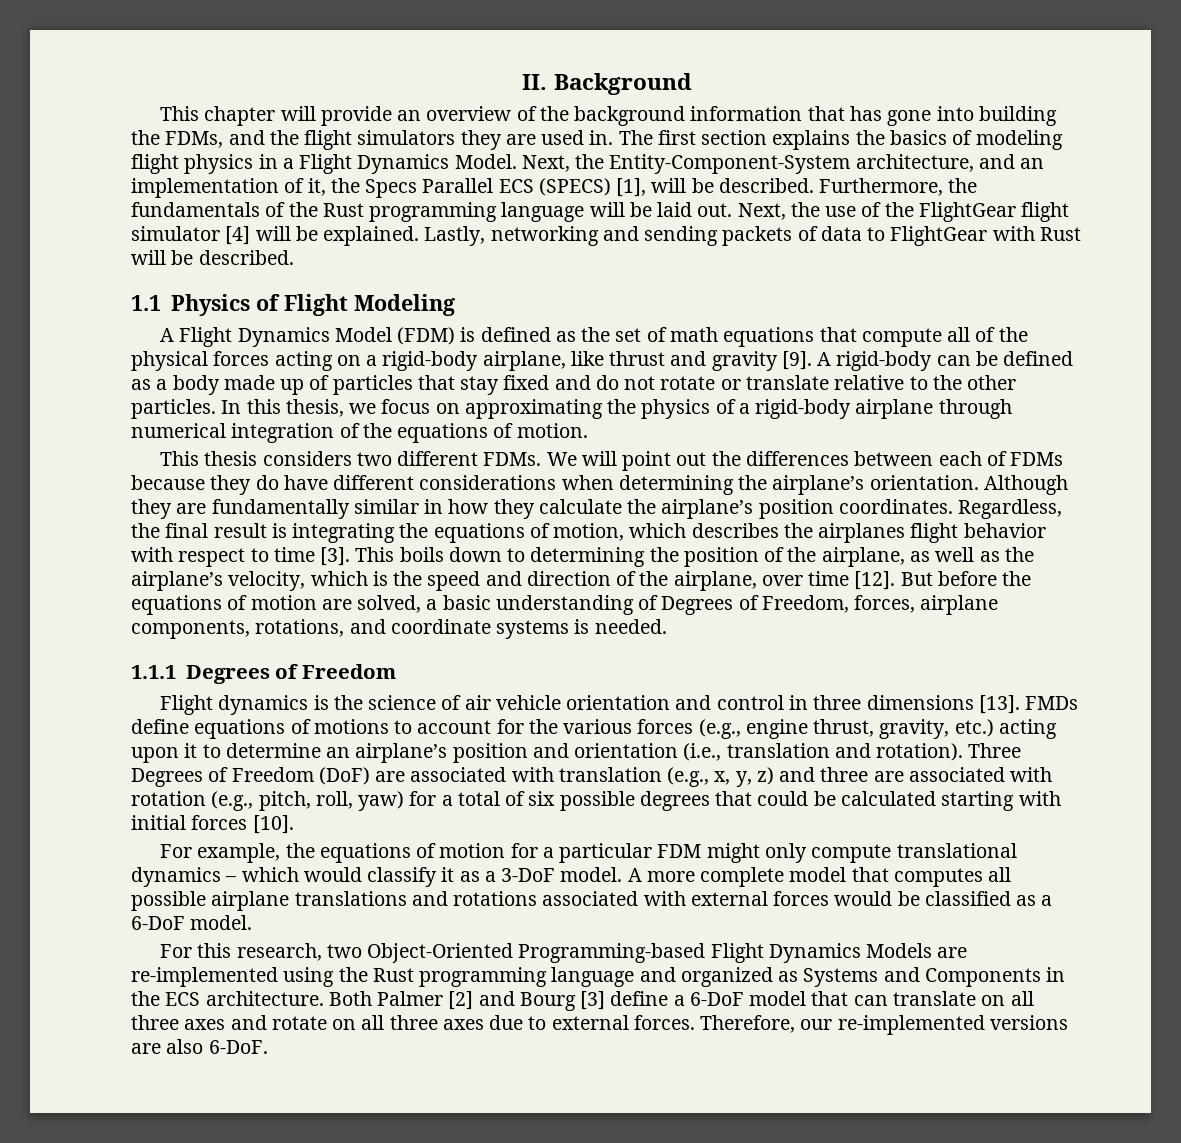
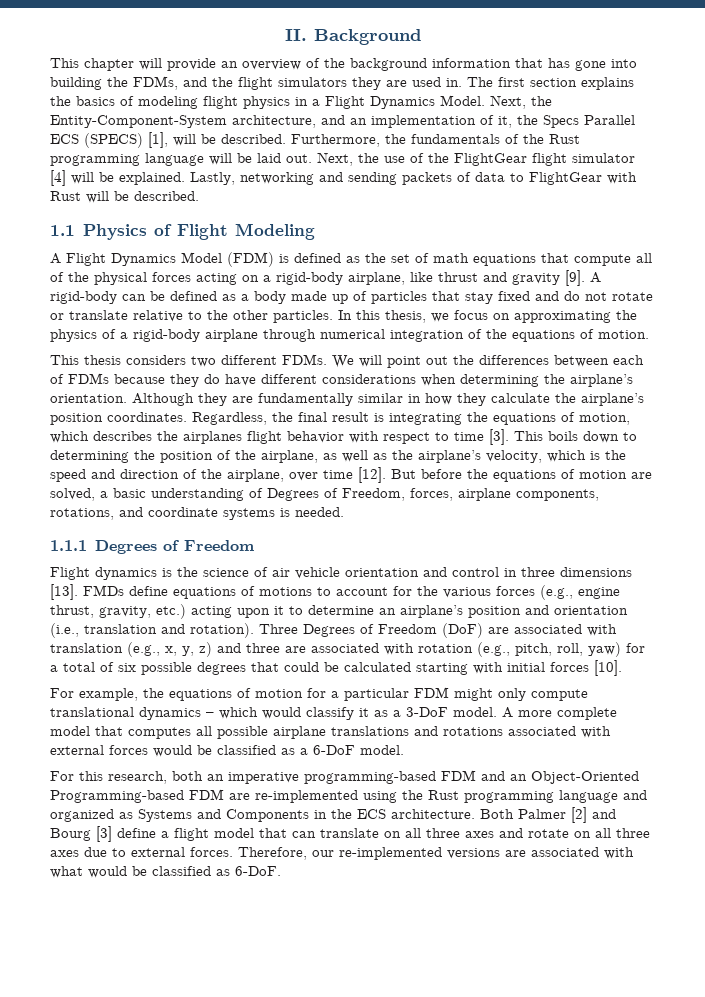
- For this research, two Object-Oriented Programming-based Flight Dynamics Models are re-implemented using the Rust programming language and organized as Systems and Components in the ECS architecture.
+ For this research, both an imperative programming-based FDM and an Object-Oriented Programming-based FDM are re-implemented using the Rust programming language and organized as Systems and Components in the ECS architecture.
- Both Palmer [2] and Bourg [3] define a 6-DoF model that can translate on all three axes and rotate on all three axes due to external forces.
+ Both Palmer [2] and Bourg [3] define a flight model that can translate on all three axes and rotate on all three axes due to external forces.
- Therefore, our re-implemented versions are also 6-DoF.
+ Therefore, our re-implemented versions are associated with what would be classified as 6-DoF.

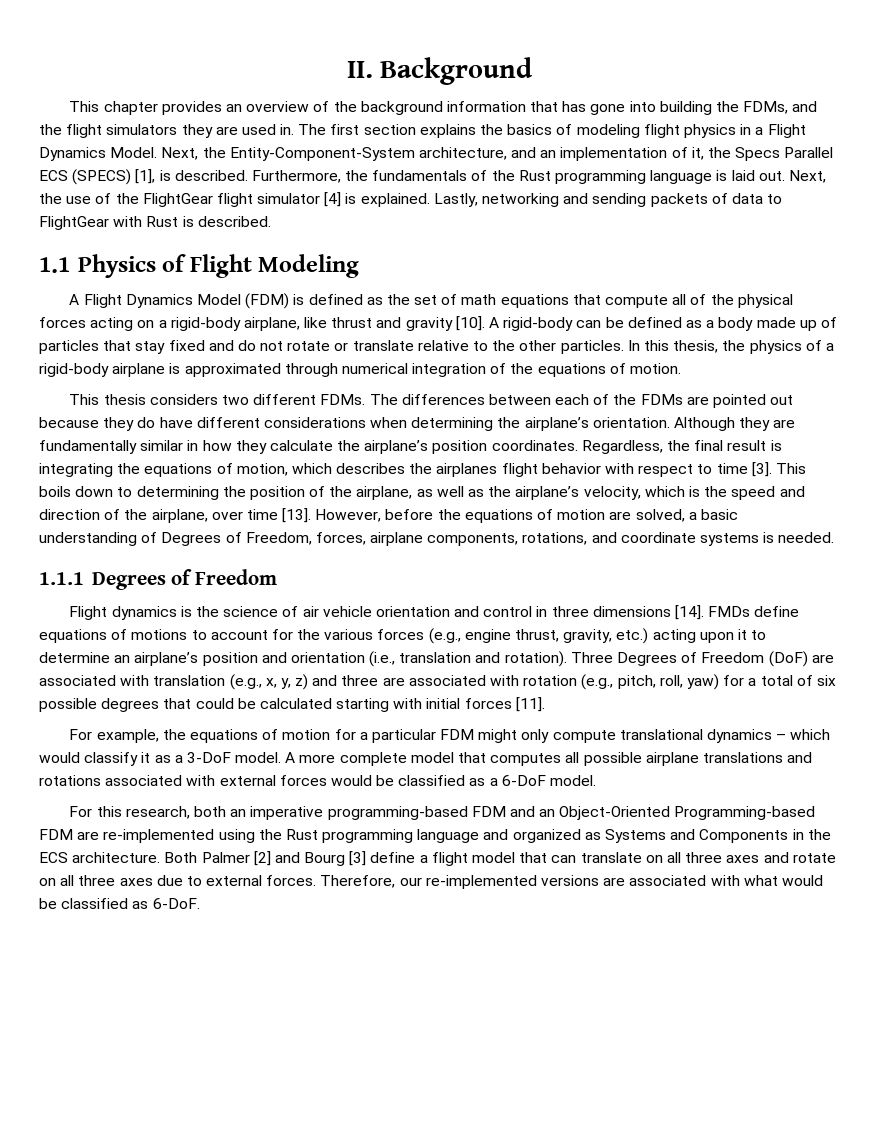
- This chapter will provide an overview of the background information that has gone into building the FDMs, and the flight simulators they are used in.
+ This chapter provides an overview of the background information that has gone into building the FDMs, and the flight simulators they are used in.
- Next, the Entity-Component-System architecture, and an implementation of it, the Specs Parallel ECS (SPECS) [1], will be described.
+ Next, the Entity-Component-System architecture, and an implementation of it, the Specs Parallel ECS (SPECS) [1], is described.
- Furthermore, the fundamentals of the Rust programming language will be laid out.
+ Furthermore, the fundamentals of the Rust programming language is laid out.
- Next, the use of the FlightGear flight simulator [4] will be explained.
+ Next, the use of the FlightGear flight simulator [4] is explained.
- Lastly, networking and sending packets of data to FlightGear with Rust will be described.
+ Lastly, networking and sending packets of data to FlightGear with Rust is described.
- A Flight Dynamics Model (FDM) is defined as the set of math equations that compute all of the physical forces acting on a rigid-body airplane, like thrust and gravity [9].
+ A Flight Dynamics Model (FDM) is defined as the set of math equations that compute all of the physical forces acting on a rigid-body airplane, like thrust and gravity [10].
- In this thesis, we focus on approximating the physics of a rigid-body airplane through numerical integration of the equations of motion.
+ In this thesis, the physics of a rigid-body airplane is approximated through numerical integration of the equations of motion.
- We will point out the differences between each of FDMs because they do have different considerations when determining the airplane’s orientation.
+ The differences between each of the FDMs are pointed out because they do have different considerations when determining the airplane’s orientation.
- This boils down to determining the position of the airplane, as well as the airplane’s velocity, which is the speed and direction of the airplane, over time [12]. But before the equations of motion are solved, a basic understanding of Degrees of Freedom, forces, airplane components, rotations, and coordinate systems is needed.
+ This boils down to determining the position of the airplane, as well as the airplane’s velocity, which is the speed and direction of the airplane, over time [13]. However, before the equations of motion are solved, a basic understanding of Degrees of Freedom, forces, airplane components, rotations, and coordinate systems is needed.
- Flight dynamics is the science of air vehicle orientation and control in three dimensions [13].
+ Flight dynamics is the science of air vehicle orientation and control in three dimensions [14].
- Three Degrees of Freedom (DoF) are associated with translation (e.g., x, y, z) and three are associated with rotation (e.g., pitch, roll, yaw) for a total of six possible degrees that could be calculated starting with initial forces [10].
+ Three Degrees of Freedom (DoF) are associated with translation (e.g., x, y, z) and three are associated with rotation (e.g., pitch, roll, yaw) for a total of six possible degrees that could be calculated starting with initial forces [11].

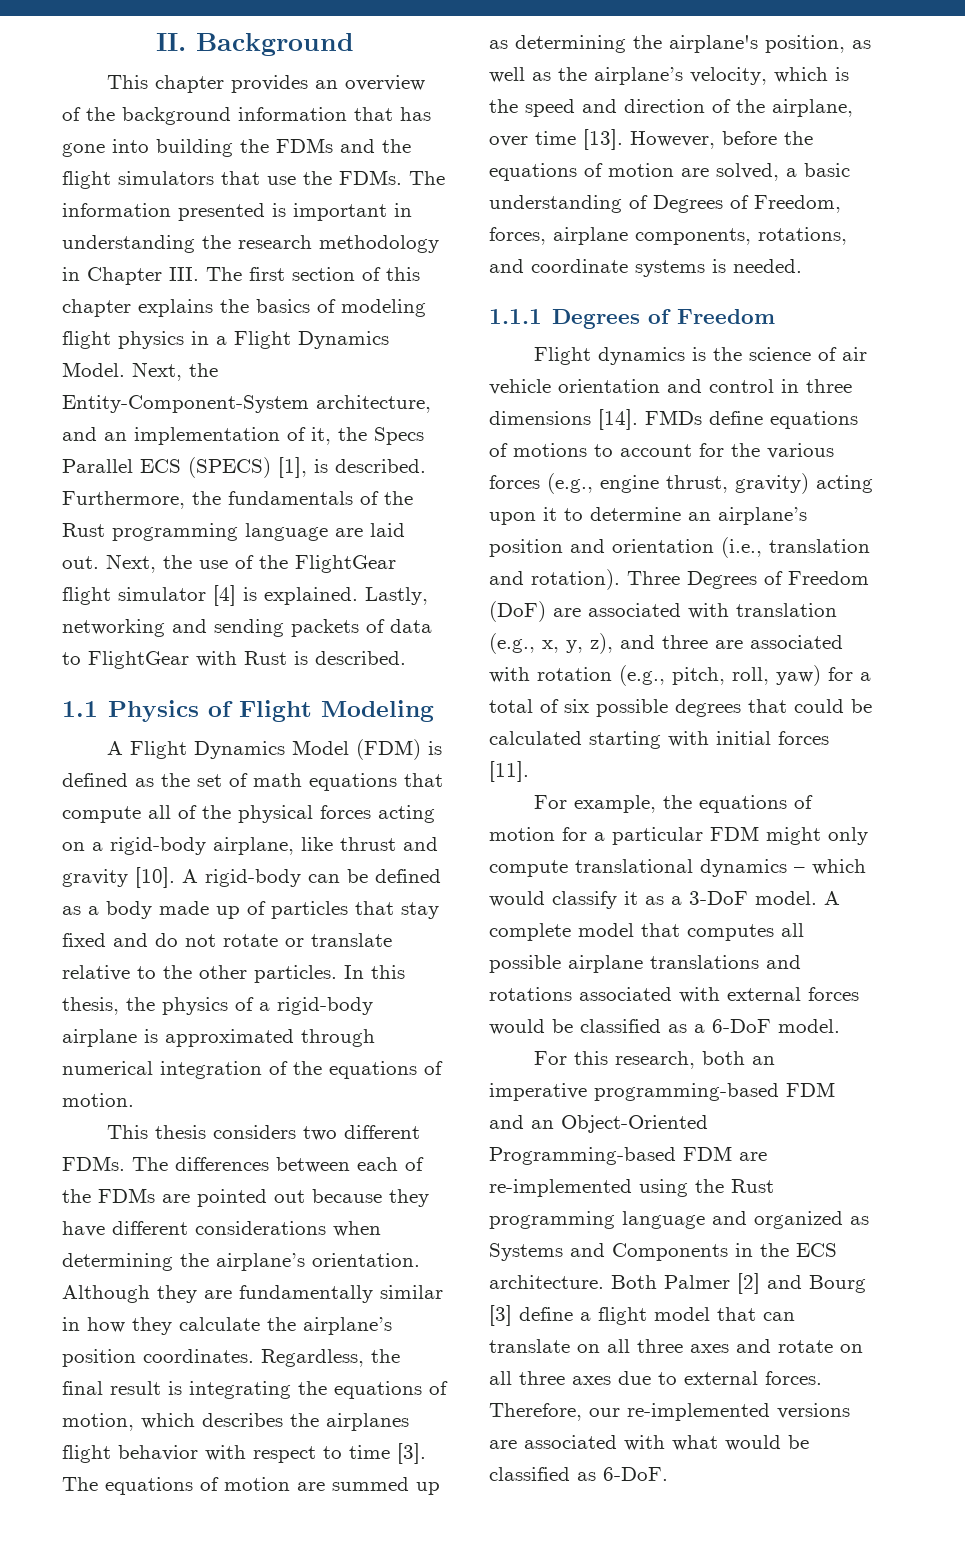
- This chapter provides an overview of the background information that has gone into building the FDMs, and the flight simulators they are used in. The first section explains the basics of modeling flight physics in a Flight Dynamics Model.
+ This chapter provides an overview of the background information that has gone into building the FDMs and the flight simulators that use the FDMs. The information presented is important in understanding the research methodology in Chapter III. The first section of this chapter explains the basics of modeling flight physics in a Flight Dynamics Model.
- Furthermore, the fundamentals of the Rust programming language is laid out.
+ Furthermore, the fundamentals of the Rust programming language are laid out.
- The differences between each of the FDMs are pointed out because they do have different considerations when determining the airplane’s orientation.
+ The differences between each of the FDMs are pointed out because they have different considerations when determining the airplane’s orientation.
- This boils down to determining the position of the airplane, as well as the airplane’s velocity, which is the speed and direction of the airplane, over time [13].
+ The equations of motion are summed up as determining the airplane's position, as well as the airplane’s velocity, which is the speed and direction of the airplane, over time [13].
- FMDs define equations of motions to account for the various forces (e.g., engine thrust, gravity, etc.) acting upon it to determine an airplane’s position and orientation (i.e., translation and rotation).
+ FMDs define equations of motions to account for the various forces (e.g., engine thrust, gravity) acting upon it to determine an airplane’s position and orientation (i.e., translation and rotation).
- Three Degrees of Freedom (DoF) are associated with translation (e.g., x, y, z) and three are associated with rotation (e.g., pitch, roll, yaw) for a total of six possible degrees that could be calculated starting with initial forces [11].
+ Three Degrees of Freedom (DoF) are associated with translation (e.g., x, y, z), and three are associated with rotation (e.g., pitch, roll, yaw) for a total of six possible degrees that could be calculated starting with initial forces [11].
- A more complete model that computes all possible airplane translations and rotations associated with external forces would be classified as a 6-DoF model.
+ A complete model that computes all possible airplane translations and rotations associated with external forces would be classified as a 6-DoF model.

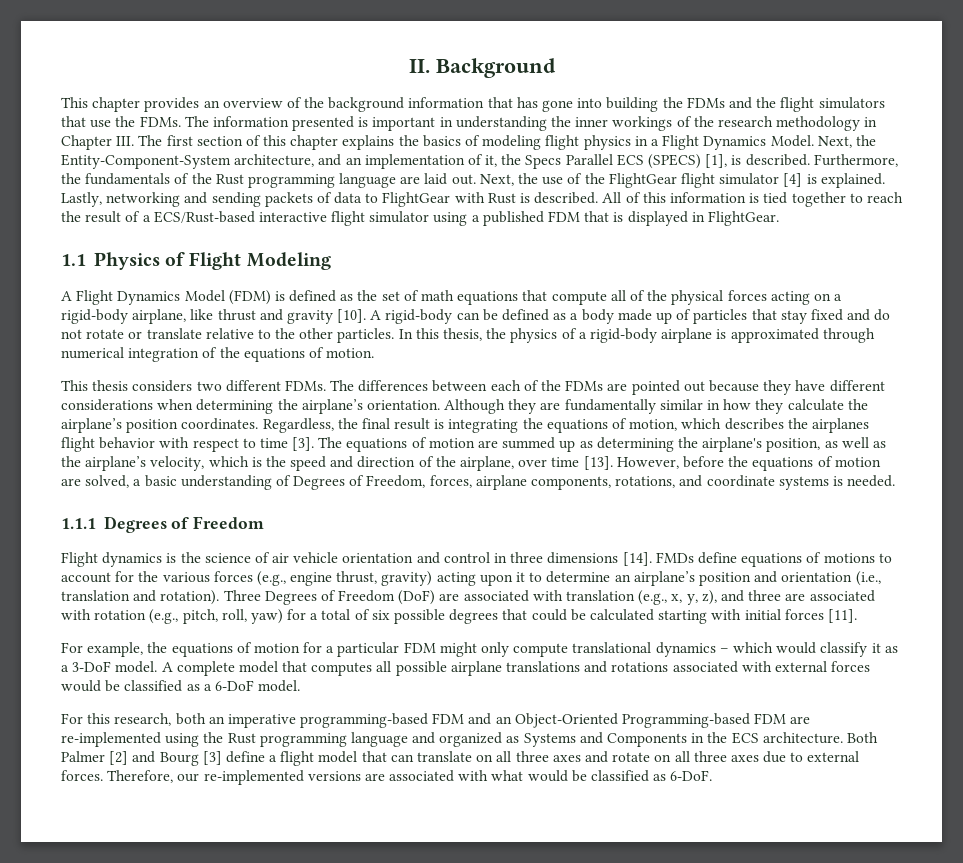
- The information presented is important in understanding the research methodology in Chapter III. The first section of this chapter explains the basics of modeling flight physics in a Flight Dynamics Model.
+ The information presented is important in understanding the inner workings of the research methodology in Chapter III. The first section of this chapter explains the basics of modeling flight physics in a Flight Dynamics Model.
+ All of this information is tied together to reach the result of a ECS/Rust-based interactive flight simulator using a published FDM that is displayed in FlightGear.

